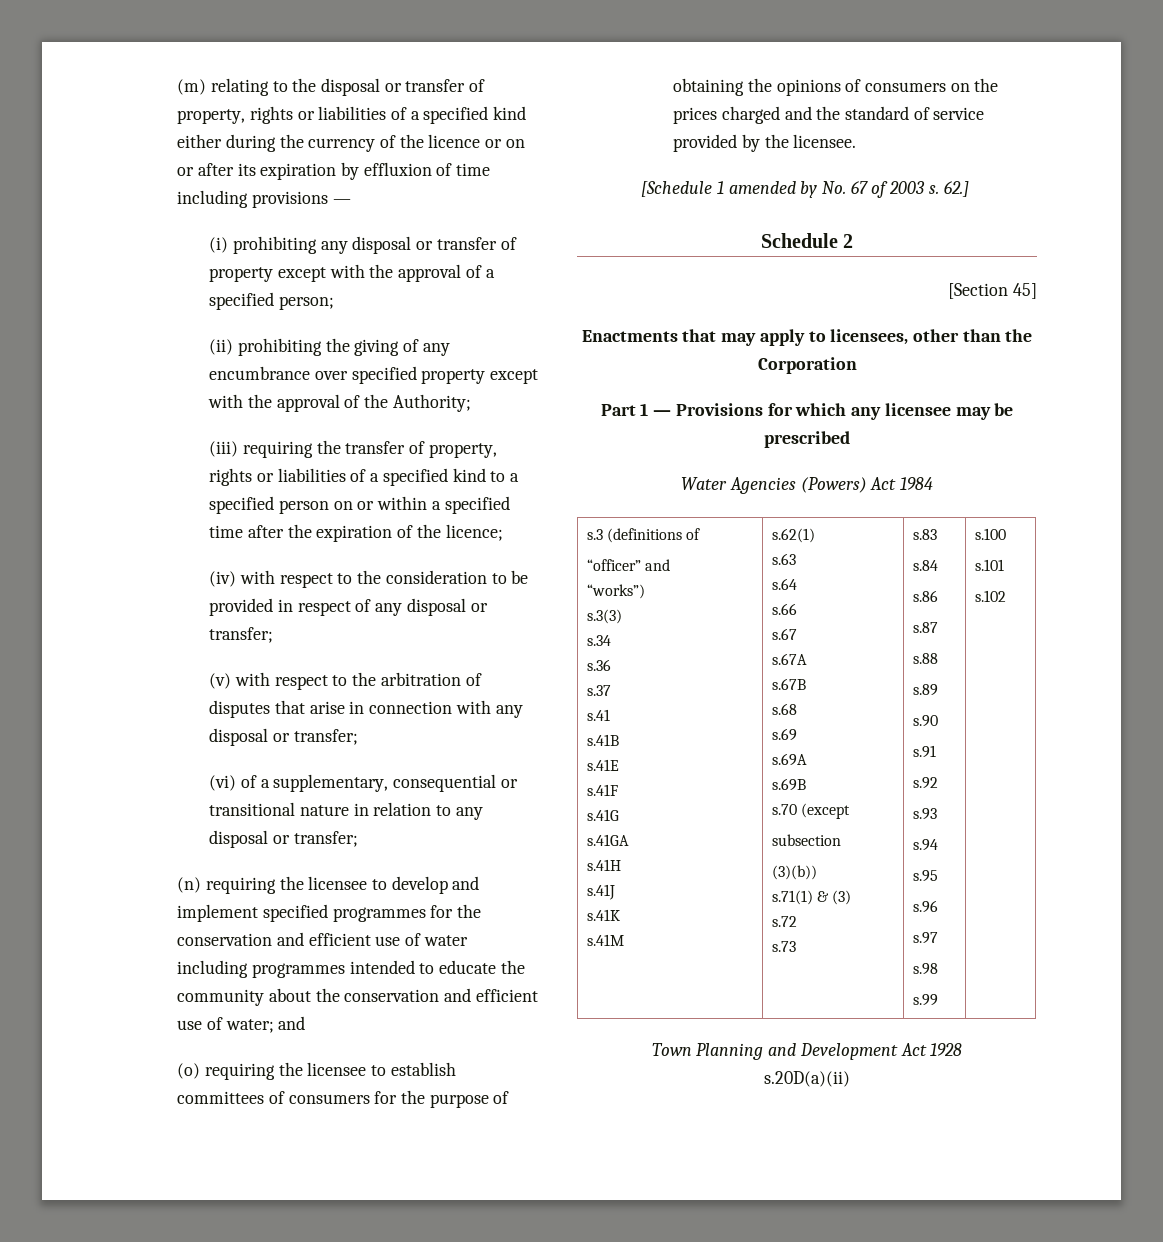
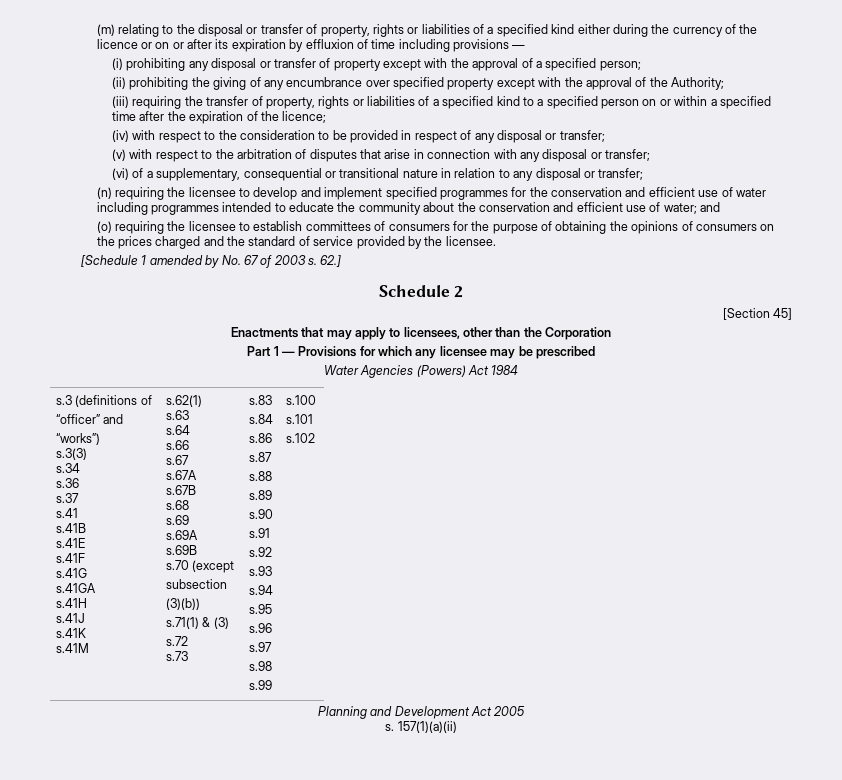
- Town Planning and Development Act 1928
- s.20D(a)(ii)
+ Planning and Development Act 2005
+ s. 157(1)(a)(ii)

